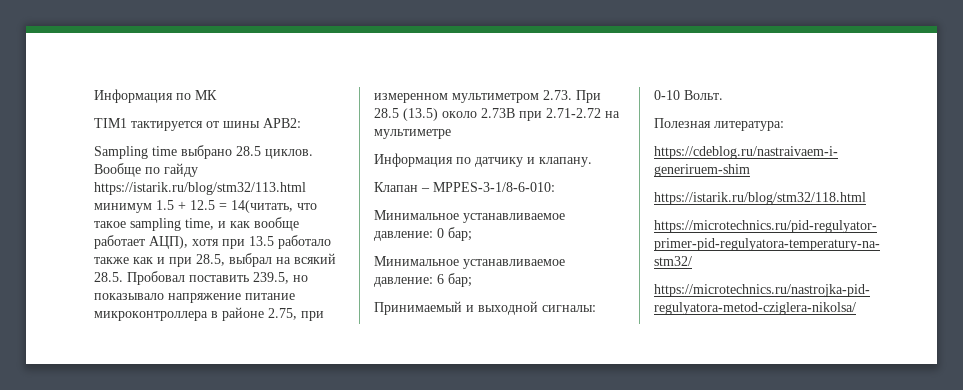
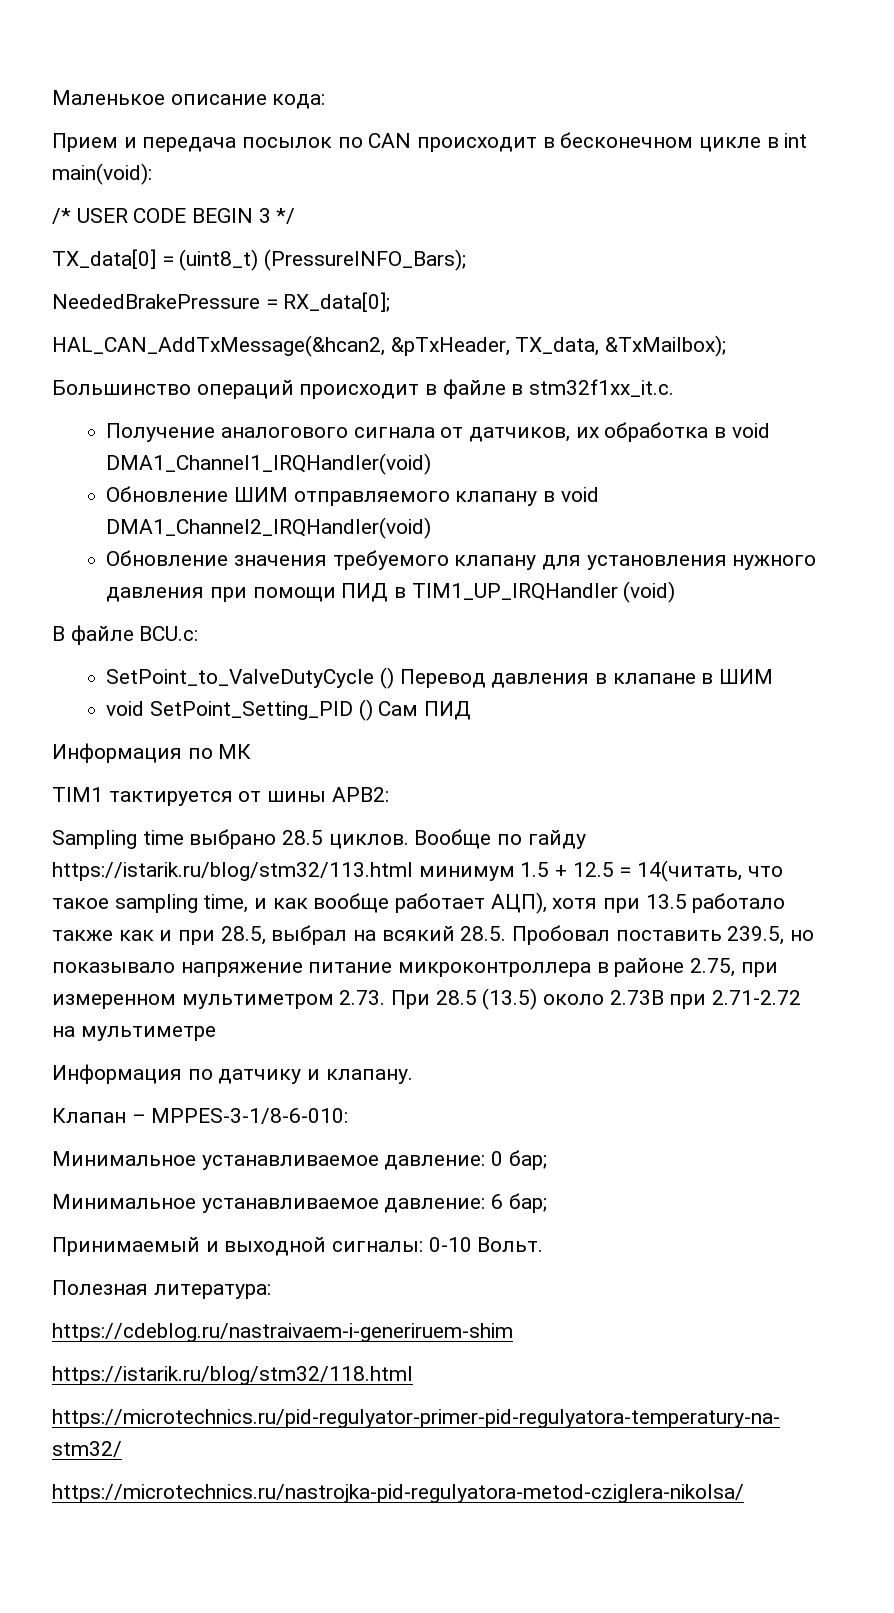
+ Маленькое описание кода:
+ Прием и передача посылок по CAN происходит в бесконечном цикле в int main(void):
+ /* USER CODE BEGIN 3 */
+ TX_data[0] = (uint8_t) (PressureINFO_Bars);
+ NeededBrakePressure = RX_data[0];
+ HAL_CAN_AddTxMessage(&hcan2, &pTxHeader, TX_data, &TxMailbox);
+ Большинство операций происходит в файле в stm32f1xx_it.c.
+ Получение аналогового сигнала от датчиков, их обработка в void DMA1_Channel1_IRQHandler(void)
+ Обновление ШИМ отправляемого клапану в void DMA1_Channel2_IRQHandler(void)
+ Обновление значения требуемого клапану для установления нужного давления при помощи ПИД в TIM1_UP_IRQHandler (void)
+ В файле BCU.c:
+ SetPoint_to_ValveDutyCycle () Перевод давления в клапане в ШИМ
+ void SetPoint_Setting_PID () Сам ПИД

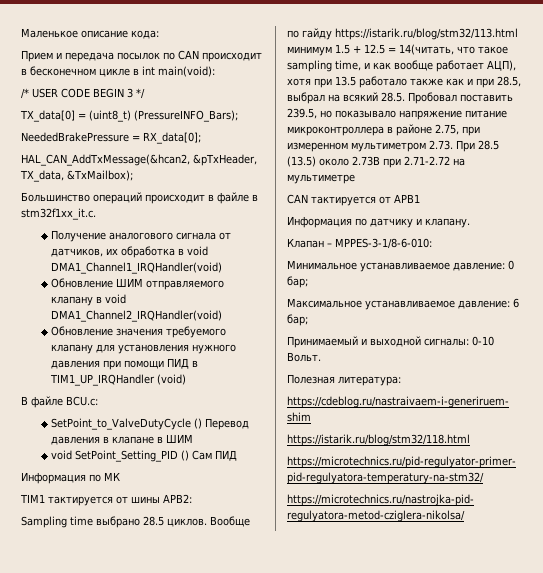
+ CAN тактируется от APB1
- Минимальное устанавливаемое давление: 6 бар;
+ Максимальное устанавливаемое давление: 6 бар;

